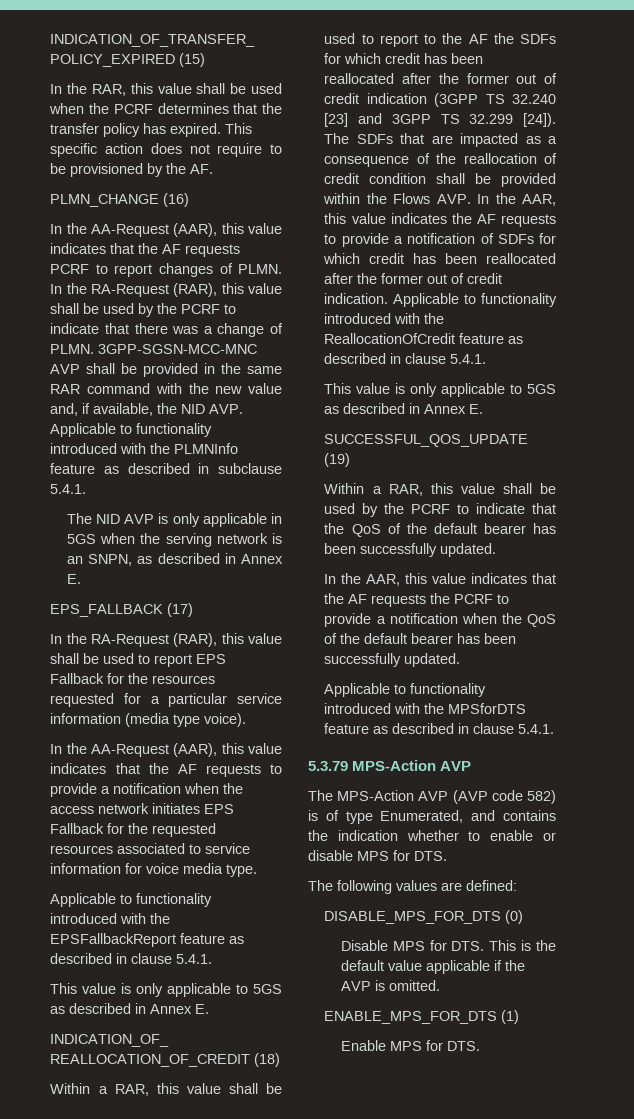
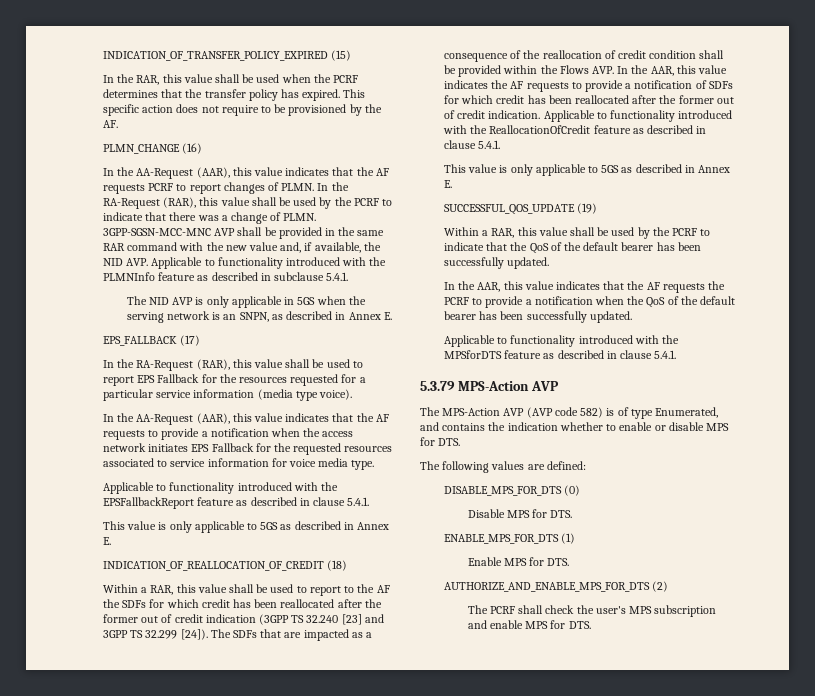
- Disable MPS for DTS. This is the default value applicable if the AVP is omitted.
+ Disable MPS for DTS.
+ AUTHORIZE_AND_ENABLE_MPS_FOR_DTS (2)
+ The PCRF shall check the user's MPS subscription and enable MPS for DTS.

